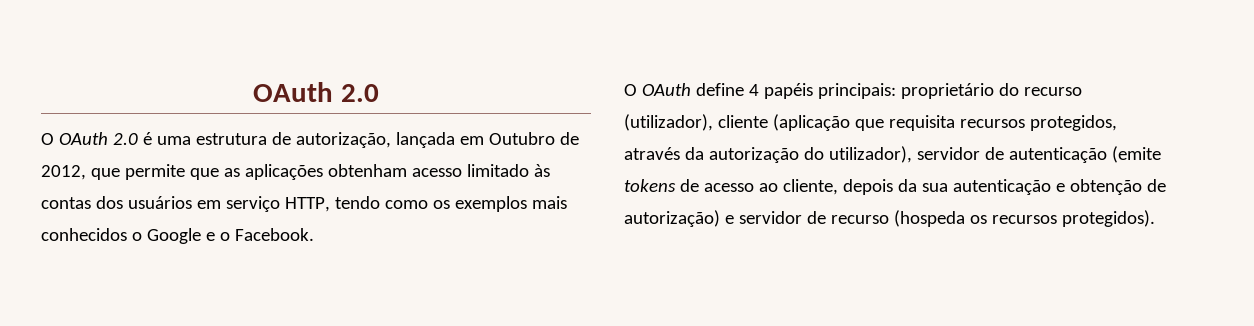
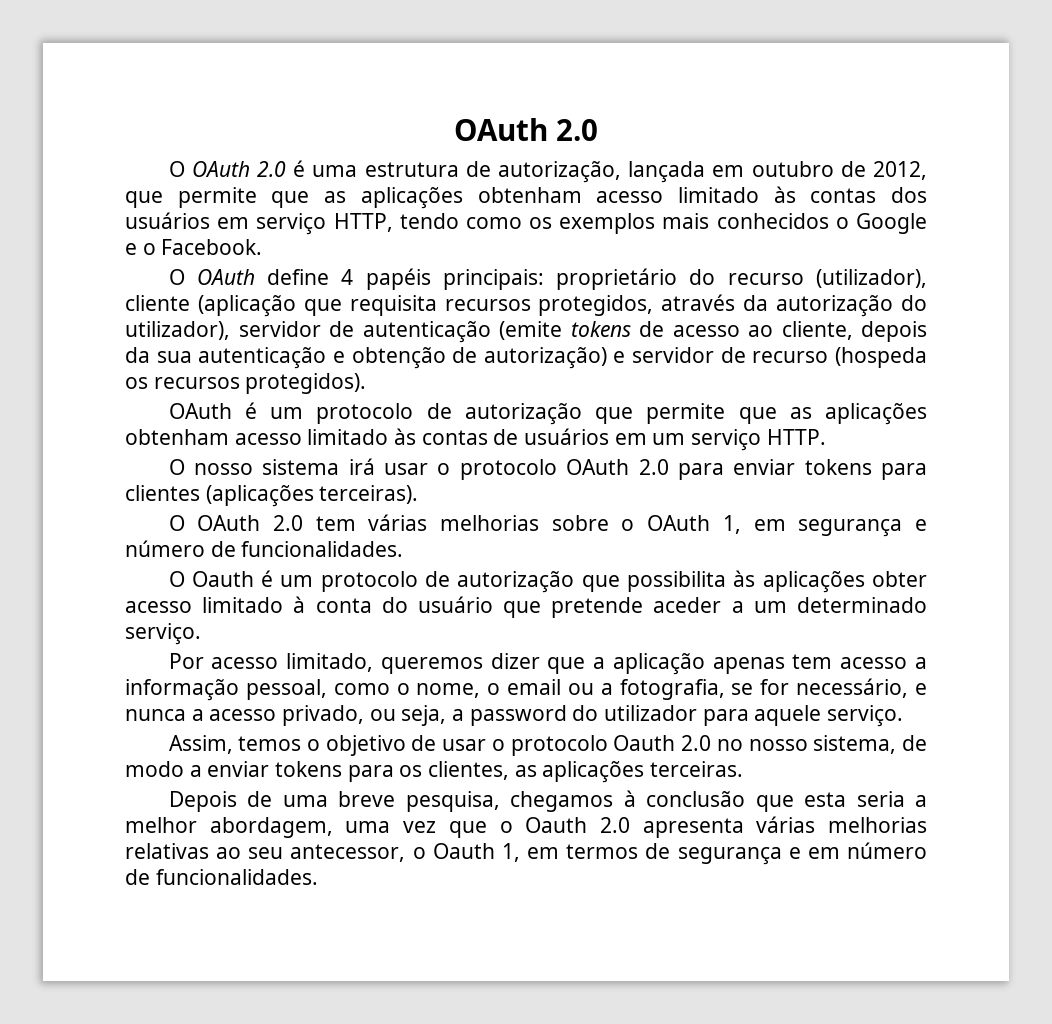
- O OAuth 2.0 é uma estrutura de autorização, lançada em Outubro de 2012, que permite que as aplicações obtenham acesso limitado às contas dos usuários em serviço HTTP, tendo como os exemplos mais conhecidos o Google e o Facebook.
+ O OAuth 2.0 é uma estrutura de autorização, lançada em outubro de 2012, que permite que as aplicações obtenham acesso limitado às contas dos usuários em serviço HTTP, tendo como os exemplos mais conhecidos o Google e o Facebook.
+ OAuth é um protocolo de autorização que permite que as aplicações obtenham acesso limitado às contas de usuários em um serviço HTTP.
+ O nosso sistema irá usar o protocolo OAuth 2.0 para enviar tokens para clientes (aplicações terceiras).
+ O OAuth 2.0 tem várias melhorias sobre o OAuth 1, em segurança e número de funcionalidades.
+ O Oauth é um protocolo de autorização que possibilita às aplicações obter acesso limitado à conta do usuário que pretende aceder a um determinado serviço.
+ Por acesso limitado, queremos dizer que a aplicação apenas tem acesso a informação pessoal, como o nome, o email ou a fotografia, se for necessário, e nunca a acesso privado, ou seja, a password do utilizador para aquele serviço.
+ Assim, temos o objetivo de usar o protocolo Oauth 2.0 no nosso sistema, de modo a enviar tokens para os clientes, as aplicações terceiras.
+ Depois de uma breve pesquisa, chegamos à conclusão que esta seria a melhor abordagem, uma vez que o Oauth 2.0 apresenta várias melhorias relativas ao seu antecessor, o Oauth 1, em termos de segurança e em número de funcionalidades.

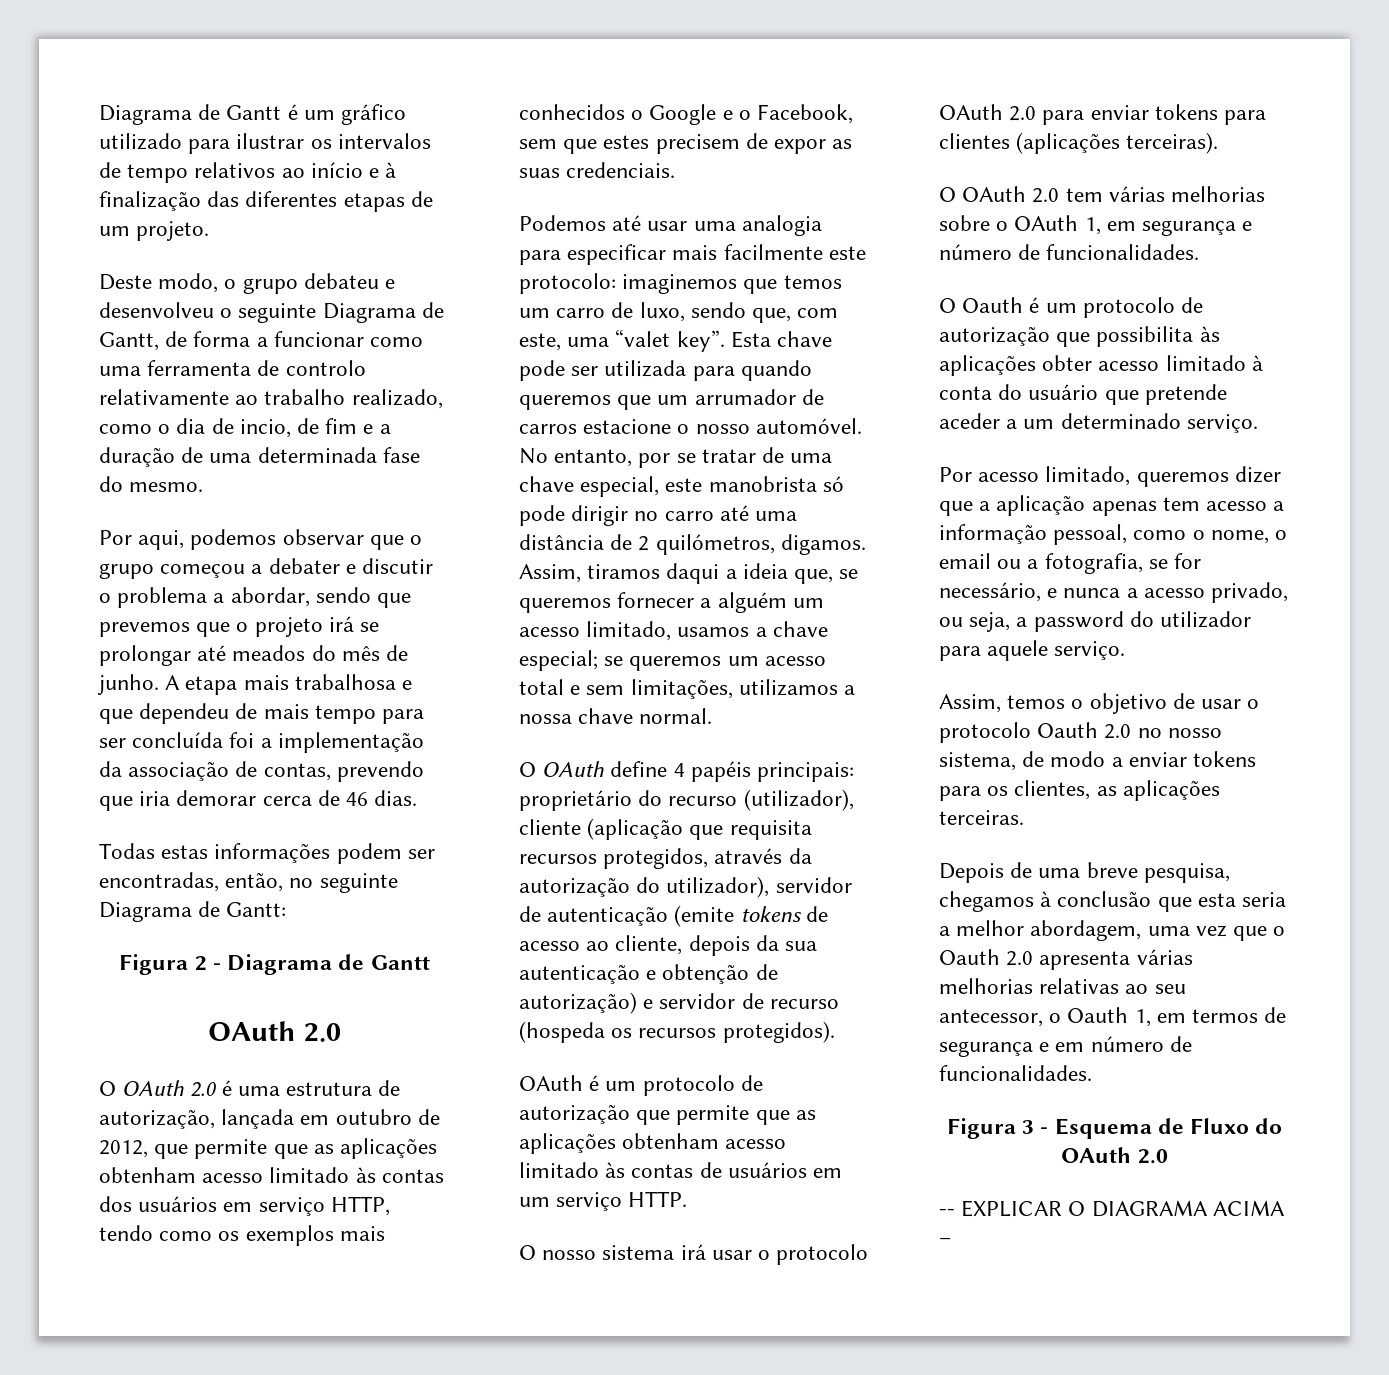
+ Diagrama de Gantt é um gráfico utilizado para ilustrar os intervalos de tempo relativos ao início e à finalização das diferentes etapas de um projeto.
+ Deste modo, o grupo debateu e desenvolveu o seguinte Diagrama de Gantt, de forma a funcionar como uma ferramenta de controlo relativamente ao trabalho realizado, como o dia de incio, de fim e a duração de uma determinada fase do mesmo.
+ Por aqui, podemos observar que o grupo começou a debater e discutir o problema a abordar, sendo que prevemos que o projeto irá se prolongar até meados do mês de junho. A etapa mais trabalhosa e que dependeu de mais tempo para ser concluída foi a implementação da associação de contas, prevendo que iria demorar cerca de 46 dias.
+ Todas estas informações podem ser encontradas, então, no seguinte Diagrama de Gantt:
+ Figura 2 - Diagrama de Gantt
- O OAuth 2.0 é uma estrutura de autorização, lançada em outubro de 2012, que permite que as aplicações obtenham acesso limitado às contas dos usuários em serviço HTTP, tendo como os exemplos mais conhecidos o Google e o Facebook.
+ O OAuth 2.0 é uma estrutura de autorização, lançada em outubro de 2012, que permite que as aplicações obtenham acesso limitado às contas dos usuários em serviço HTTP, tendo como os exemplos mais conhecidos o Google e o Facebook, sem que estes precisem de expor as suas credenciais.
+ Podemos até usar uma analogia para especificar mais facilmente este protocolo: imaginemos que temos um carro de luxo, sendo que, com este, uma “valet key”. Esta chave pode ser utilizada para quando queremos que um arrumador de carros estacione o nosso automóvel. No entanto, por se tratar de uma chave especial, este manobrista só pode dirigir no carro até uma distância de 2 quilómetros, digamos. Assim, tiramos daqui a ideia que, se queremos fornecer a alguém um acesso limitado, usamos a chave especial; se queremos um acesso total e sem limitações, utilizamos a nossa chave normal.
+ Figura 3 - Esquema de Fluxo do OAuth 2.0
+ -- EXPLICAR O DIAGRAMA ACIMA –

